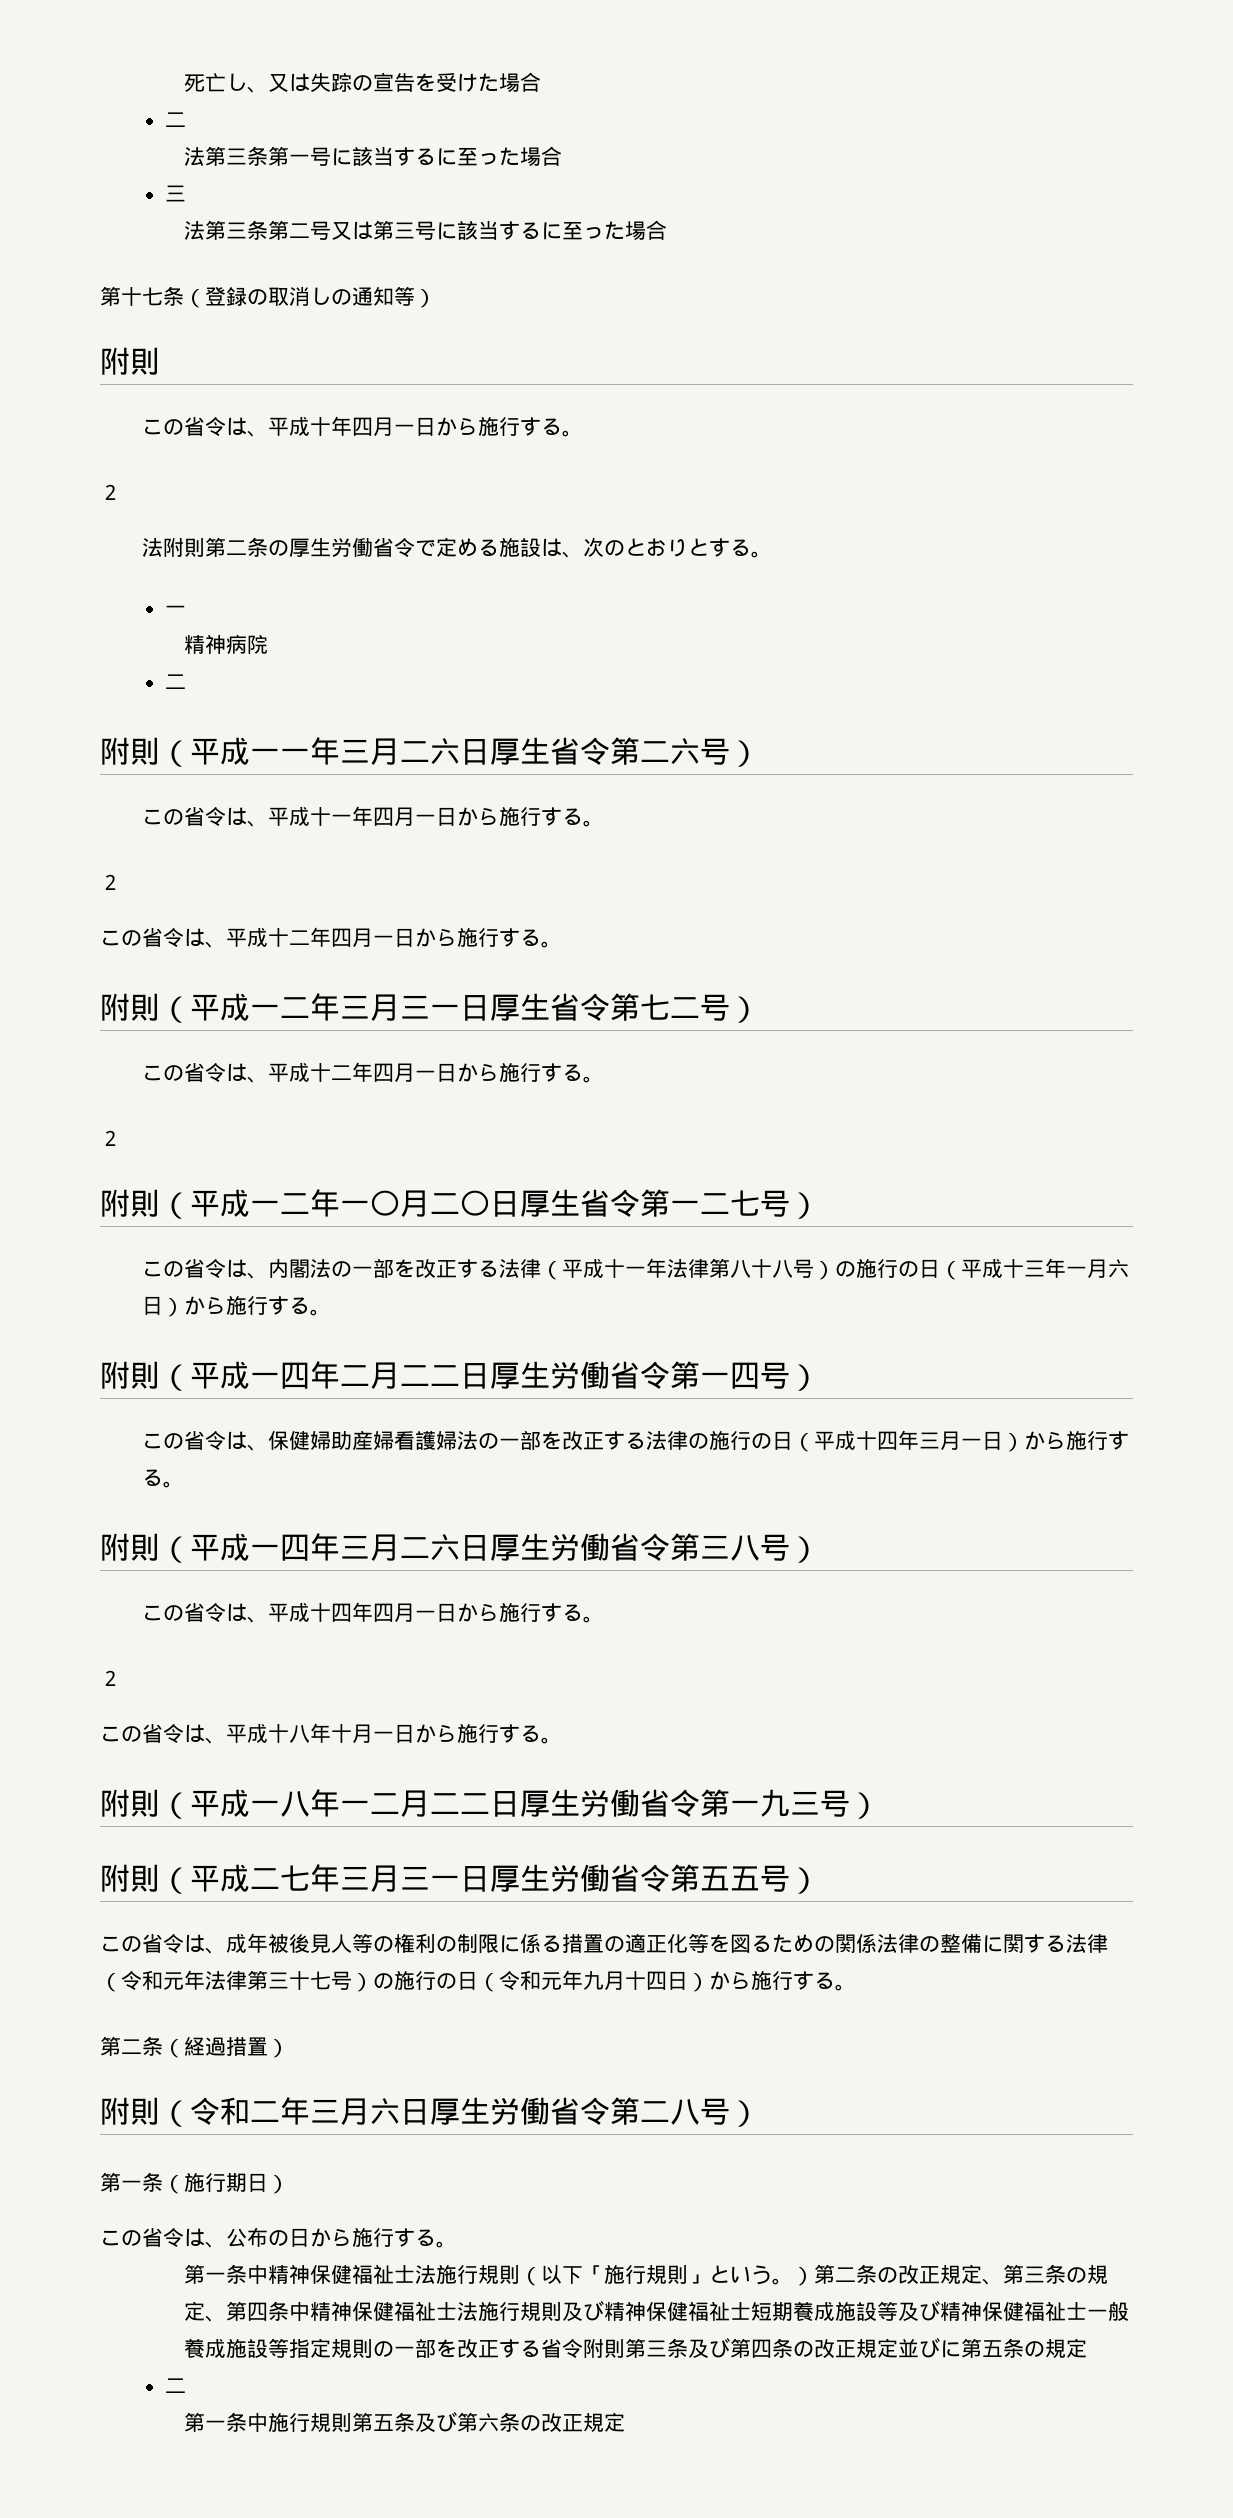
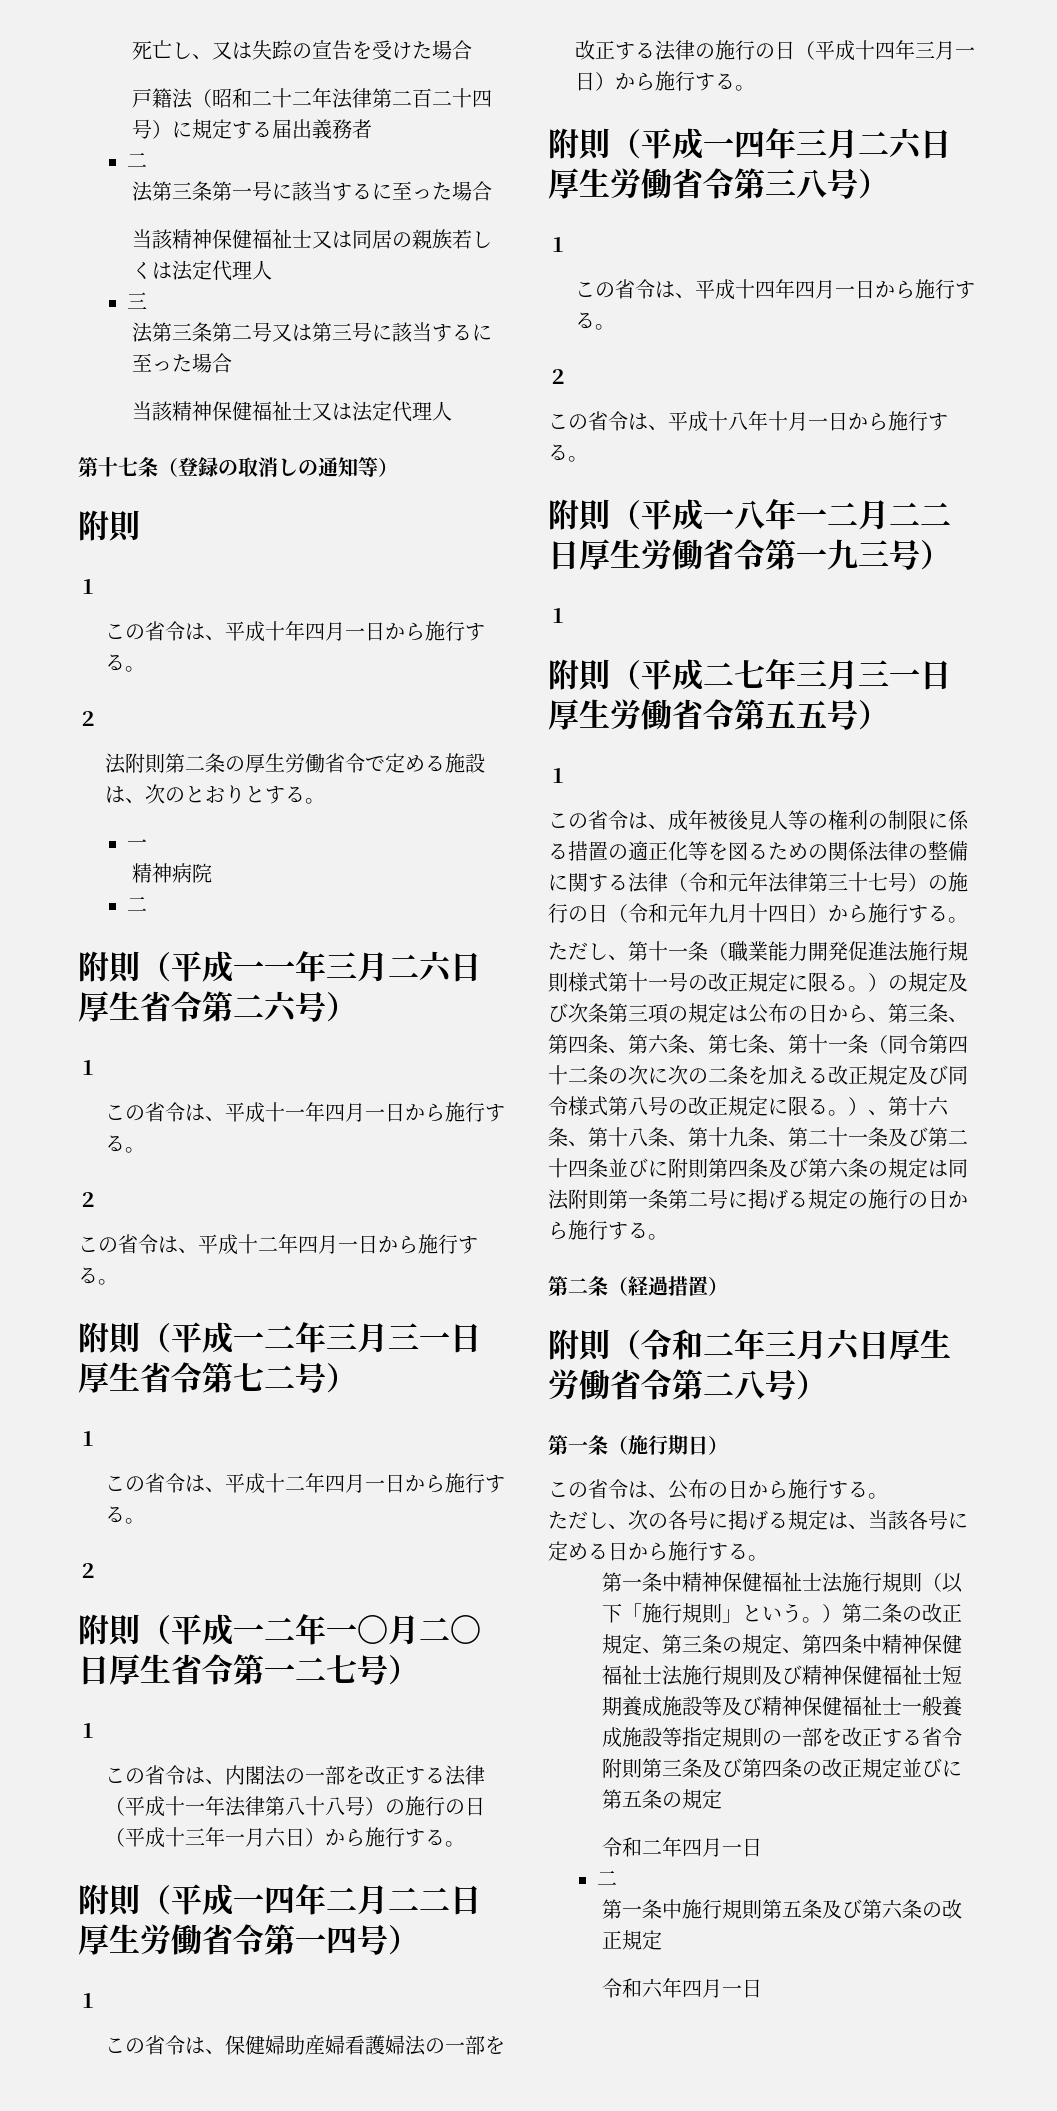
+ 戸籍法（昭和二十二年法律第二百二十四号）に規定する届出義務者
+ 当該精神保健福祉士又は同居の親族若しくは法定代理人
+ 当該精神保健福祉士又は法定代理人
  第十七条（登録の取消しの通知等）
  附則
+ １
  附則（平成一一年三月二六日厚生省令第二六号）
+ １
  附則（平成一二年三月三一日厚生省令第七二号）
+ １
  附則（平成一二年一〇月二〇日厚生省令第一二七号）
+ １
  附則（平成一四年二月二二日厚生労働省令第一四号）
+ １
  附則（平成一四年三月二六日厚生労働省令第三八号）
+ １
  附則（平成一八年一二月二二日厚生労働省令第一九三号）
+ １
  附則（平成二七年三月三一日厚生労働省令第五五号）
+ １
+ ただし、第十一条（職業能力開発促進法施行規則様式第十一号の改正規定に限る。）の規定及び次条第三項の規定は公布の日から、第三条、第四条、第六条、第七条、第十一条（同令第四十二条の次に次の二条を加える改正規定及び同令様式第八号の改正規定に限る。）、第十六条、第十八条、第十九条、第二十一条及び第二十四条並びに附則第四条及び第六条の規定は同法附則第一条第二号に掲げる規定の施行の日から施行する。
+ ただし、次の各号に掲げる規定は、当該各号に定める日から施行する。
+ 令和二年四月一日
+ 令和六年四月一日

